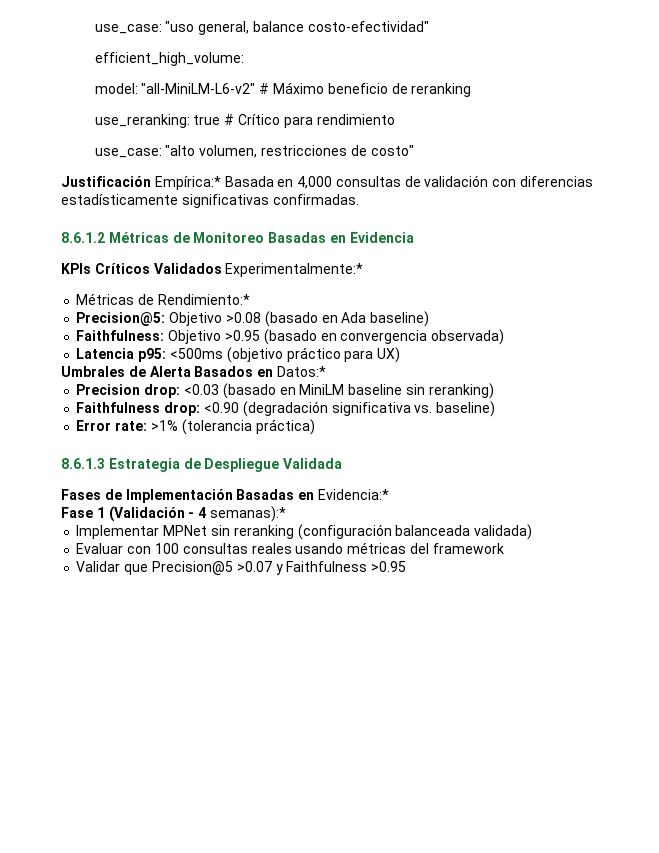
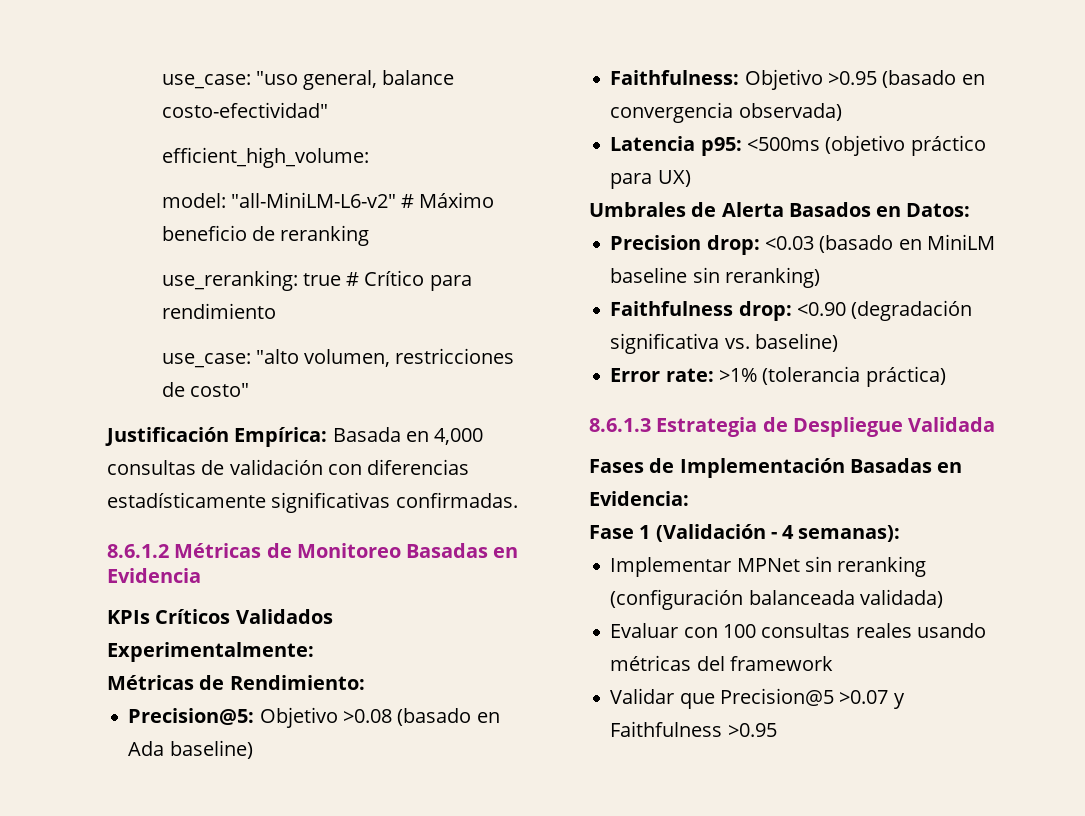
- Justificación Empírica:* Basada en 4,000 consultas de validación con diferencias estadísticamente significativas confirmadas.
+ Justificación Empírica: Basada en 4,000 consultas de validación con diferencias estadísticamente significativas confirmadas.
- KPIs Críticos Validados Experimentalmente:*
- Métricas de Rendimiento:*
+ KPIs Críticos Validados Experimentalmente:
+ Métricas de Rendimiento:
- Umbrales de Alerta Basados en Datos:*
+ Umbrales de Alerta Basados en Datos:
- Fases de Implementación Basadas en Evidencia:*
+ Fases de Implementación Basadas en Evidencia:
- Fase 1 (Validación - 4 semanas):*
+ Fase 1 (Validación - 4 semanas):

